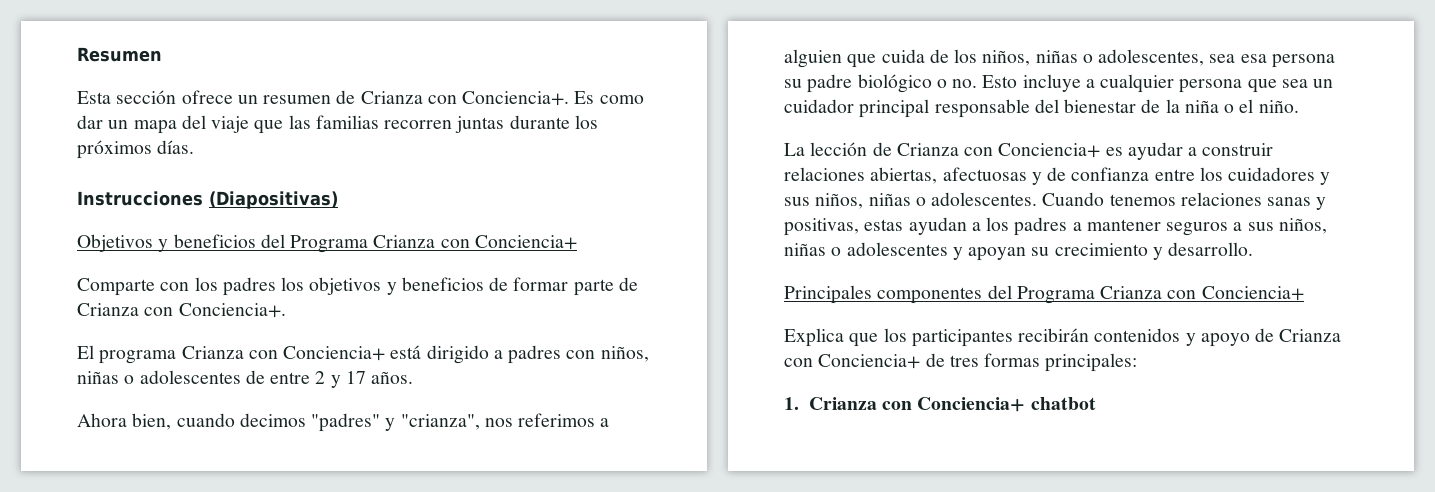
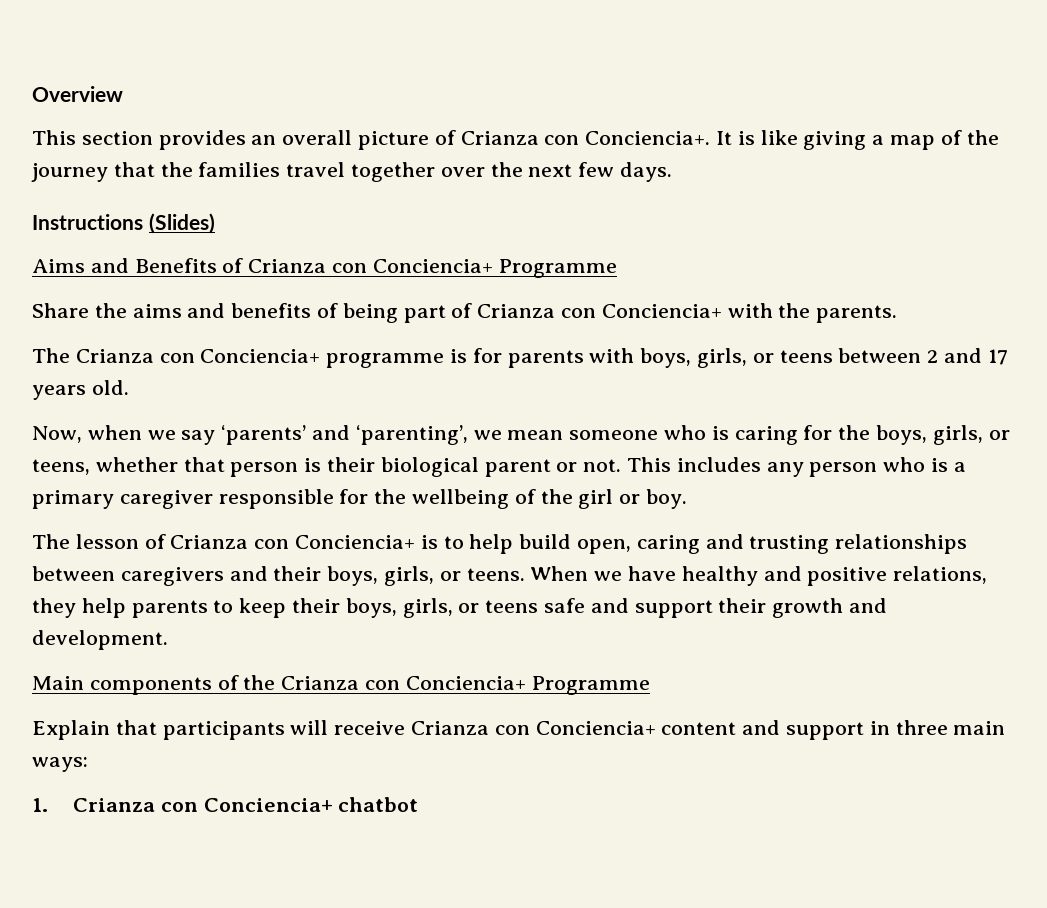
- Resumen
- Esta sección ofrece un resumen de Crianza con Conciencia+. Es como dar un mapa del viaje que las familias recorren juntas durante los próximos días.
- Instrucciones (Diapositivas)
- Objetivos y beneficios del Programa Crianza con Conciencia+
- Comparte con los padres los objetivos y beneficios de formar parte de Crianza con Conciencia+.
- El programa Crianza con Conciencia+ está dirigido a padres con niños, niñas o adolescentes de entre 2 y 17 años.
- Ahora bien, cuando decimos "padres" y "crianza", nos referimos a alguien que cuida de los niños, niñas o adolescentes, sea esa persona su padre biológico o no. Esto incluye a cualquier persona que sea un cuidador principal responsable del bienestar de la niña o el niño.
- La lección de Crianza con Conciencia+ es ayudar a construir relaciones abiertas, afectuosas y de confianza entre los cuidadores y sus niños, niñas o adolescentes. Cuando tenemos relaciones sanas y positivas, estas ayudan a los padres a mantener seguros a sus niños, niñas o adolescentes y apoyan su crecimiento y desarrollo.
- Principales componentes del Programa Crianza con Conciencia+
- Explica que los participantes recibirán contenidos y apoyo de Crianza con Conciencia+ de tres formas principales:
+ Overview
+ This section provides an overall picture of Crianza con Conciencia+. It is like giving a map of the journey that the families travel together over the next few days.
+ Instructions (Slides)
+ Aims and Benefits of Crianza con Conciencia+ Programme
+ Share the aims and benefits of being part of Crianza con Conciencia+ with the parents.
+ The Crianza con Conciencia+ programme is for parents with boys, girls, or teens between 2 and 17 years old.
+ Now, when we say ‘parents’ and ‘parenting’, we mean someone who is caring for the boys, girls, or teens, whether that person is their biological parent or not. This includes any person who is a primary caregiver responsible for the wellbeing of the girl or boy.
+ The lesson of Crianza con Conciencia+ is to help build open, caring and trusting relationships between caregivers and their boys, girls, or teens. When we have healthy and positive relations, they help parents to keep their boys, girls, or teens safe and support their growth and development.
+ Main components of the Crianza con Conciencia+ Programme
+ Explain that participants will receive Crianza con Conciencia+ content and support in three main ways:

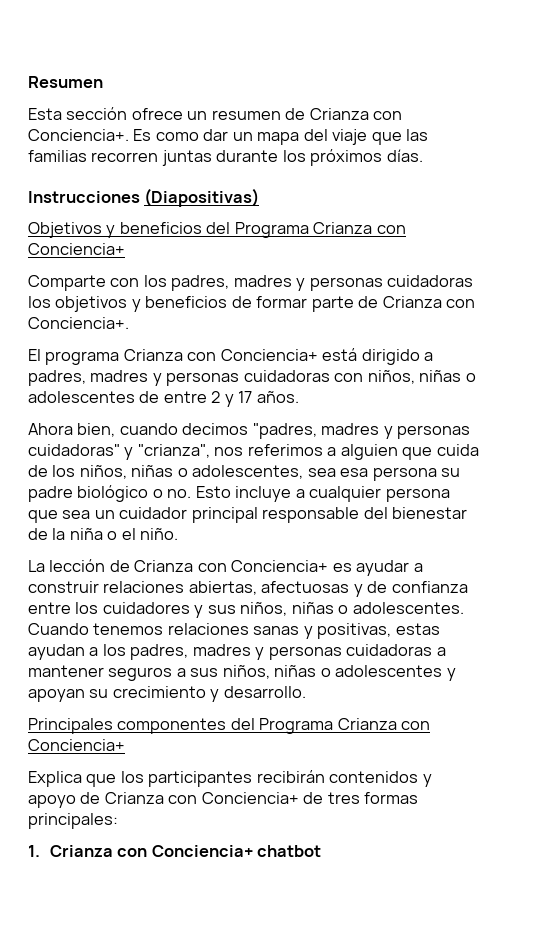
- Overview
- This section provides an overall picture of Crianza con Conciencia+. It is like giving a map of the journey that the families travel together over the next few days.
- Instructions (Slides)
- Aims and Benefits of Crianza con Conciencia+ Programme
- Share the aims and benefits of being part of Crianza con Conciencia+ with the parents.
- The Crianza con Conciencia+ programme is for parents with boys, girls, or teens between 2 and 17 years old.
- Now, when we say ‘parents’ and ‘parenting’, we mean someone who is caring for the boys, girls, or teens, whether that person is their biological parent or not. This includes any person who is a primary caregiver responsible for the wellbeing of the girl or boy.
- The lesson of Crianza con Conciencia+ is to help build open, caring and trusting relationships between caregivers and their boys, girls, or teens. When we have healthy and positive relations, they help parents to keep their boys, girls, or teens safe and support their growth and development.
- Main components of the Crianza con Conciencia+ Programme
- Explain that participants will receive Crianza con Conciencia+ content and support in three main ways:
+ Resumen
+ Esta sección ofrece un resumen de Crianza con Conciencia+. Es como dar un mapa del viaje que las familias recorren juntas durante los próximos días.
+ Instrucciones (Diapositivas)
+ Objetivos y beneficios del Programa Crianza con Conciencia+
+ Comparte con los padres, madres y personas cuidadoras los objetivos y beneficios de formar parte de Crianza con Conciencia+.
+ El programa Crianza con Conciencia+ está dirigido a padres, madres y personas cuidadoras con niños, niñas o adolescentes de entre 2 y 17 años.
+ Ahora bien, cuando decimos "padres, madres y personas cuidadoras" y "crianza", nos referimos a alguien que cuida de los niños, niñas o adolescentes, sea esa persona su padre biológico o no. Esto incluye a cualquier persona que sea un cuidador principal responsable del bienestar de la niña o el niño.
+ La lección de Crianza con Conciencia+ es ayudar a construir relaciones abiertas, afectuosas y de confianza entre los cuidadores y sus niños, niñas o adolescentes. Cuando tenemos relaciones sanas y positivas, estas ayudan a los padres, madres y personas cuidadoras a mantener seguros a sus niños, niñas o adolescentes y apoyan su crecimiento y desarrollo.
+ Principales componentes del Programa Crianza con Conciencia+
+ Explica que los participantes recibirán contenidos y apoyo de Crianza con Conciencia+ de tres formas principales:

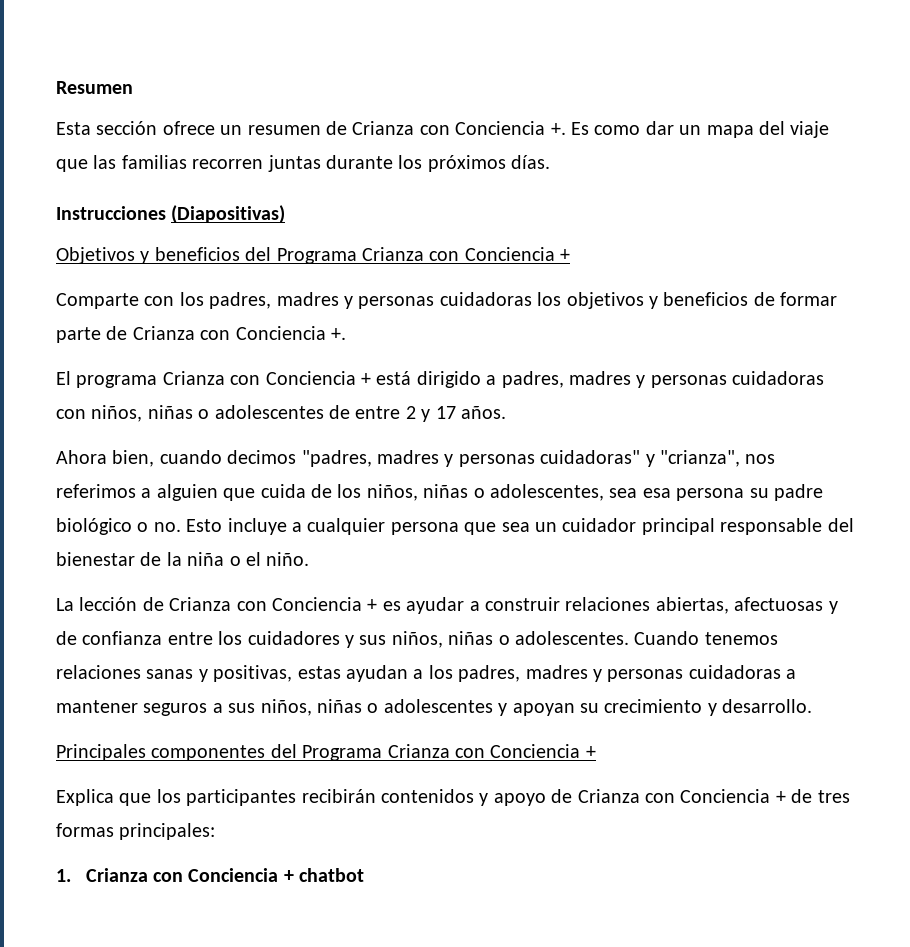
- Esta sección ofrece un resumen de Crianza con Conciencia+.
+ Esta sección ofrece un resumen de Crianza con Conciencia +.
- Objetivos y beneficios del Programa Crianza con Conciencia+
+ Objetivos y beneficios del Programa Crianza con Conciencia +
- Comparte con los padres, madres y personas cuidadoras los objetivos y beneficios de formar parte de Crianza con Conciencia+.
+ Comparte con los padres, madres y personas cuidadoras los objetivos y beneficios de formar parte de Crianza con Conciencia +.
- El programa Crianza con Conciencia+ está dirigido a padres, madres y personas cuidadoras con niños, niñas o adolescentes de entre 2 y 17 años.
+ El programa Crianza con Conciencia + está dirigido a padres, madres y personas cuidadoras con niños, niñas o adolescentes de entre 2 y 17 años.
- La lección de Crianza con Conciencia+ es ayudar a construir relaciones abiertas, afectuosas y de confianza entre los cuidadores y sus niños, niñas o adolescentes.
+ La lección de Crianza con Conciencia + es ayudar a construir relaciones abiertas, afectuosas y de confianza entre los cuidadores y sus niños, niñas o adolescentes.
- Principales componentes del Programa Crianza con Conciencia+
+ Principales componentes del Programa Crianza con Conciencia +
- Explica que los participantes recibirán contenidos y apoyo de Crianza con Conciencia+ de tres formas principales:
+ Explica que los participantes recibirán contenidos y apoyo de Crianza con Conciencia + de tres formas principales:
- 1. Crianza con Conciencia+ chatbot
+ 1. Crianza con Conciencia + chatbot

